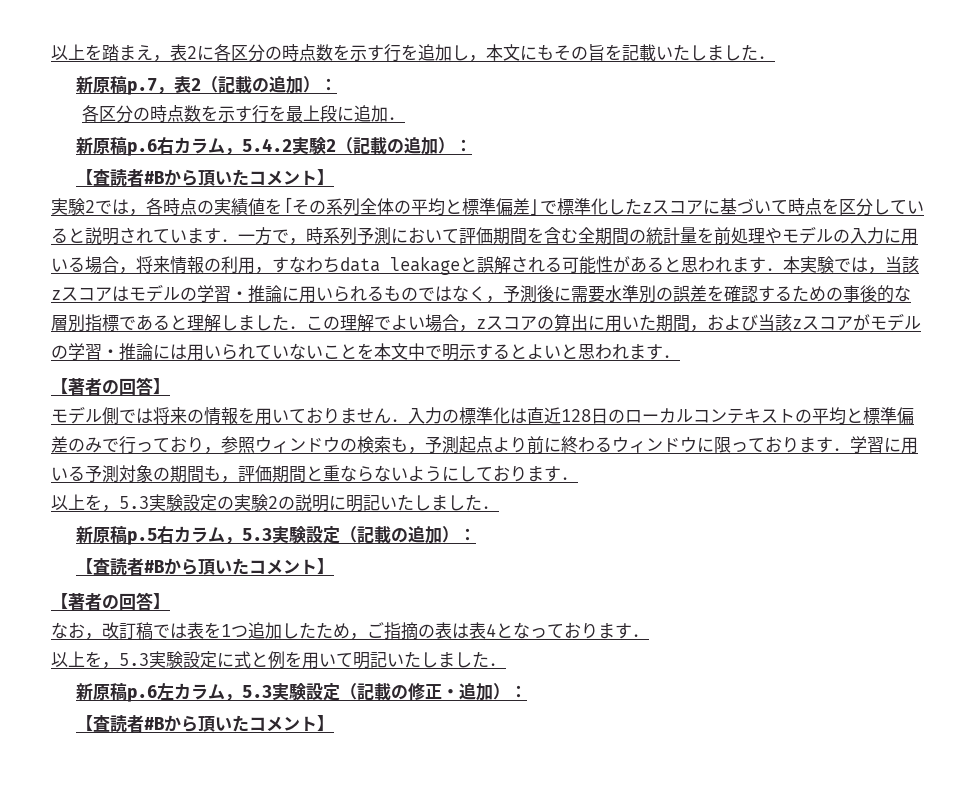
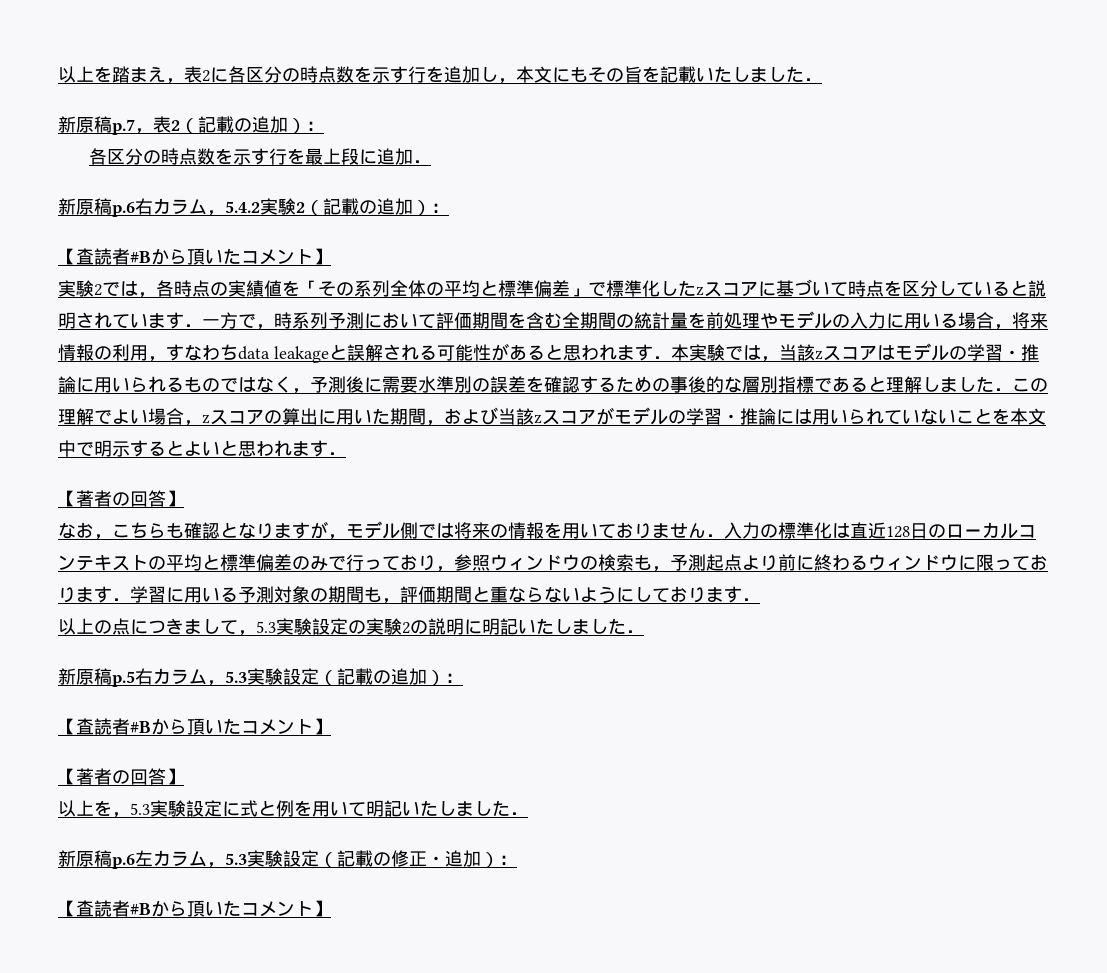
- モデル側では将来の情報を用いておりません．入力の標準化は直近128日のローカルコンテキストの平均と標準偏差のみで行っており，参照ウィンドウの検索も，予測起点より前に終わるウィンドウに限っております．学習に用いる予測対象の期間も，評価期間と重ならないようにしております．
+ なお，こちらも確認となりますが，モデル側では将来の情報を用いておりません．入力の標準化は直近128日のローカルコンテキストの平均と標準偏差のみで行っており，参照ウィンドウの検索も，予測起点より前に終わるウィンドウに限っております．学習に用いる予測対象の期間も，評価期間と重ならないようにしております．
- 以上を，5.3実験設定の実験2の説明に明記いたしました．
+ 以上の点につきまして，5.3実験設定の実験2の説明に明記いたしました．
- なお，改訂稿では表を1つ追加したため，ご指摘の表は表4となっております．

